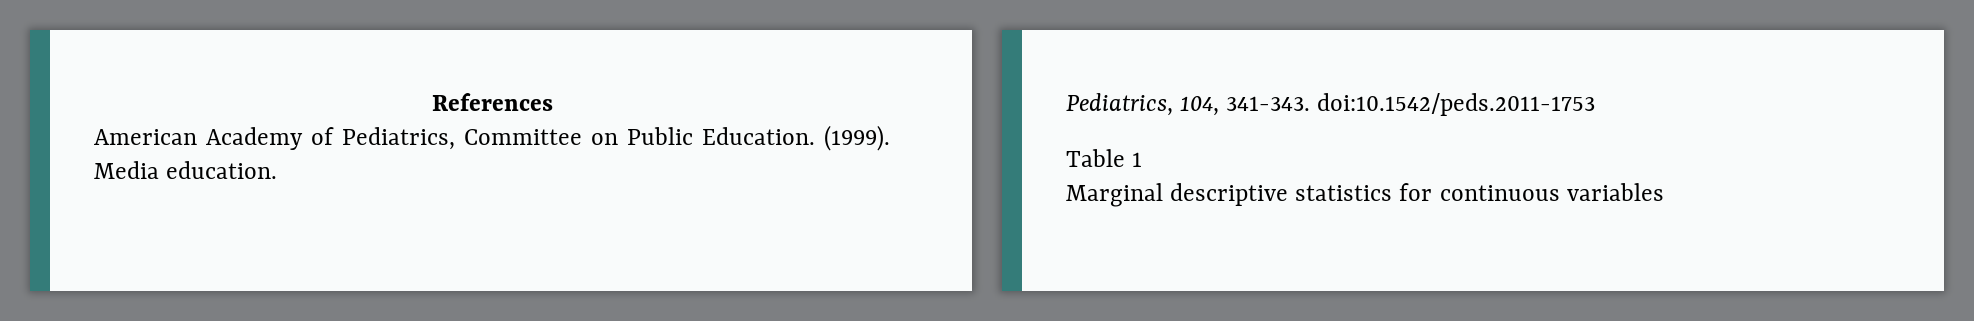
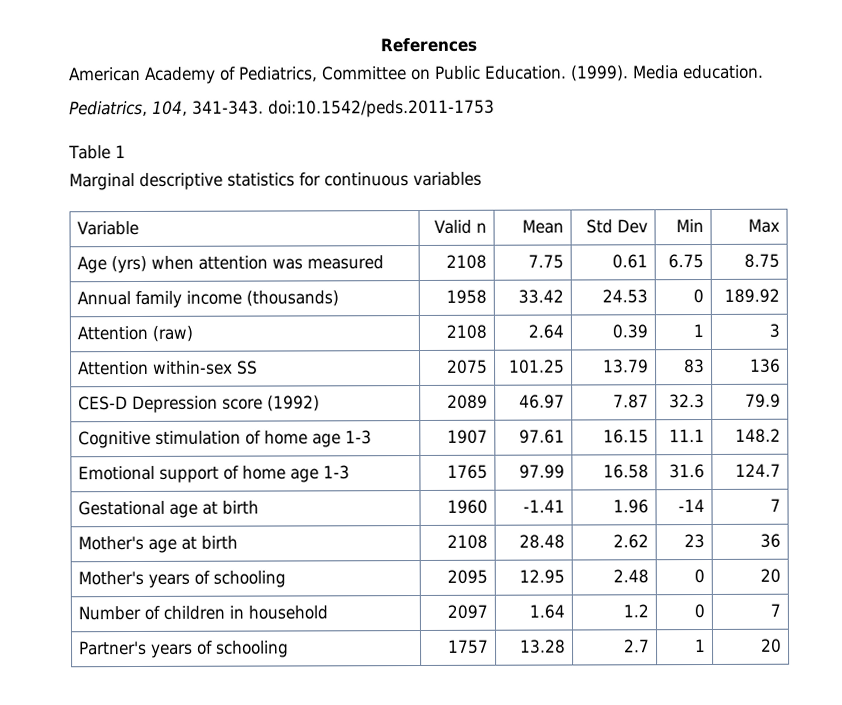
+ Variable | Valid n | Mean | Std Dev | Min | Max
+ Age (yrs) when attention was measured | 2108 | 7.75 | 0.61 | 6.75 | 8.75
+ Annual family income (thousands) | 1958 | 33.42 | 24.53 | 0 | 189.92
+ Attention (raw) | 2108 | 2.64 | 0.39 | 1 | 3
+ Attention within-sex SS | 2075 | 101.25 | 13.79 | 83 | 136
+ CES-D Depression score (1992) | 2089 | 46.97 | 7.87 | 32.3 | 79.9
+ Cognitive stimulation of home age 1-3 | 1907 | 97.61 | 16.15 | 11.1 | 148.2
+ Emotional support of home age 1-3 | 1765 | 97.99 | 16.58 | 31.6 | 124.7
+ Gestational age at birth | 1960 | -1.41 | 1.96 | -14 | 7
+ Mother's age at birth | 2108 | 28.48 | 2.62 | 23 | 36
+ Mother's years of schooling | 2095 | 12.95 | 2.48 | 0 | 20
+ Number of children in household | 2097 | 1.64 | 1.2 | 0 | 7
+ Partner's years of schooling | 1757 | 13.28 | 2.7 | 1 | 20

